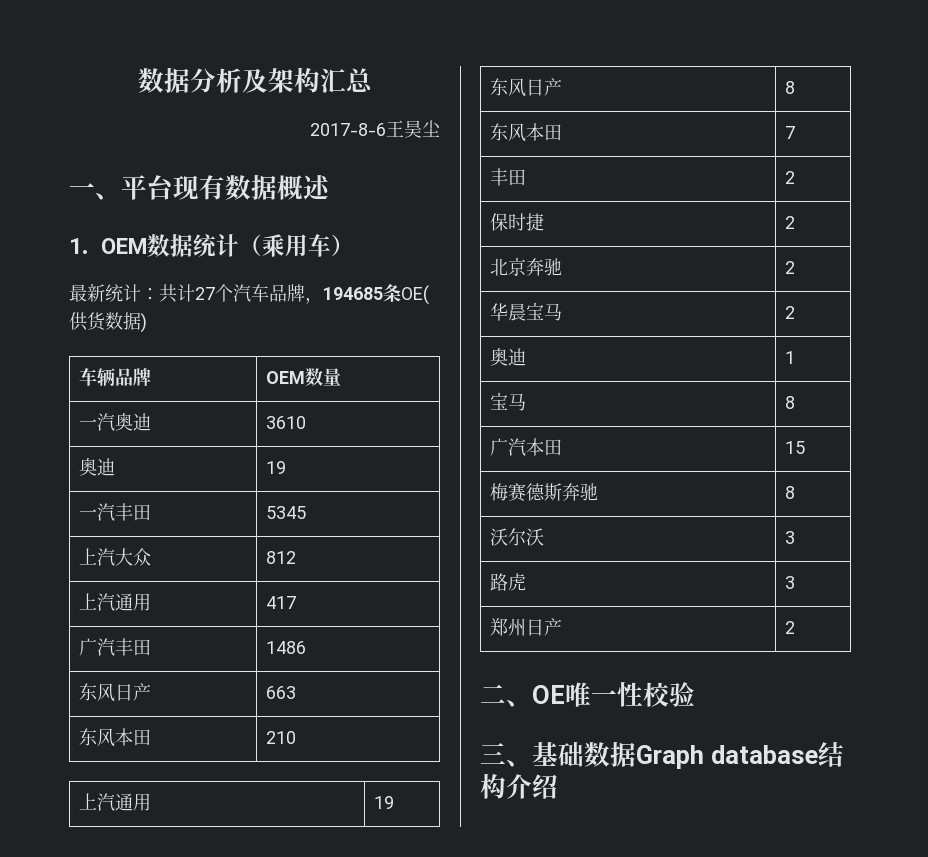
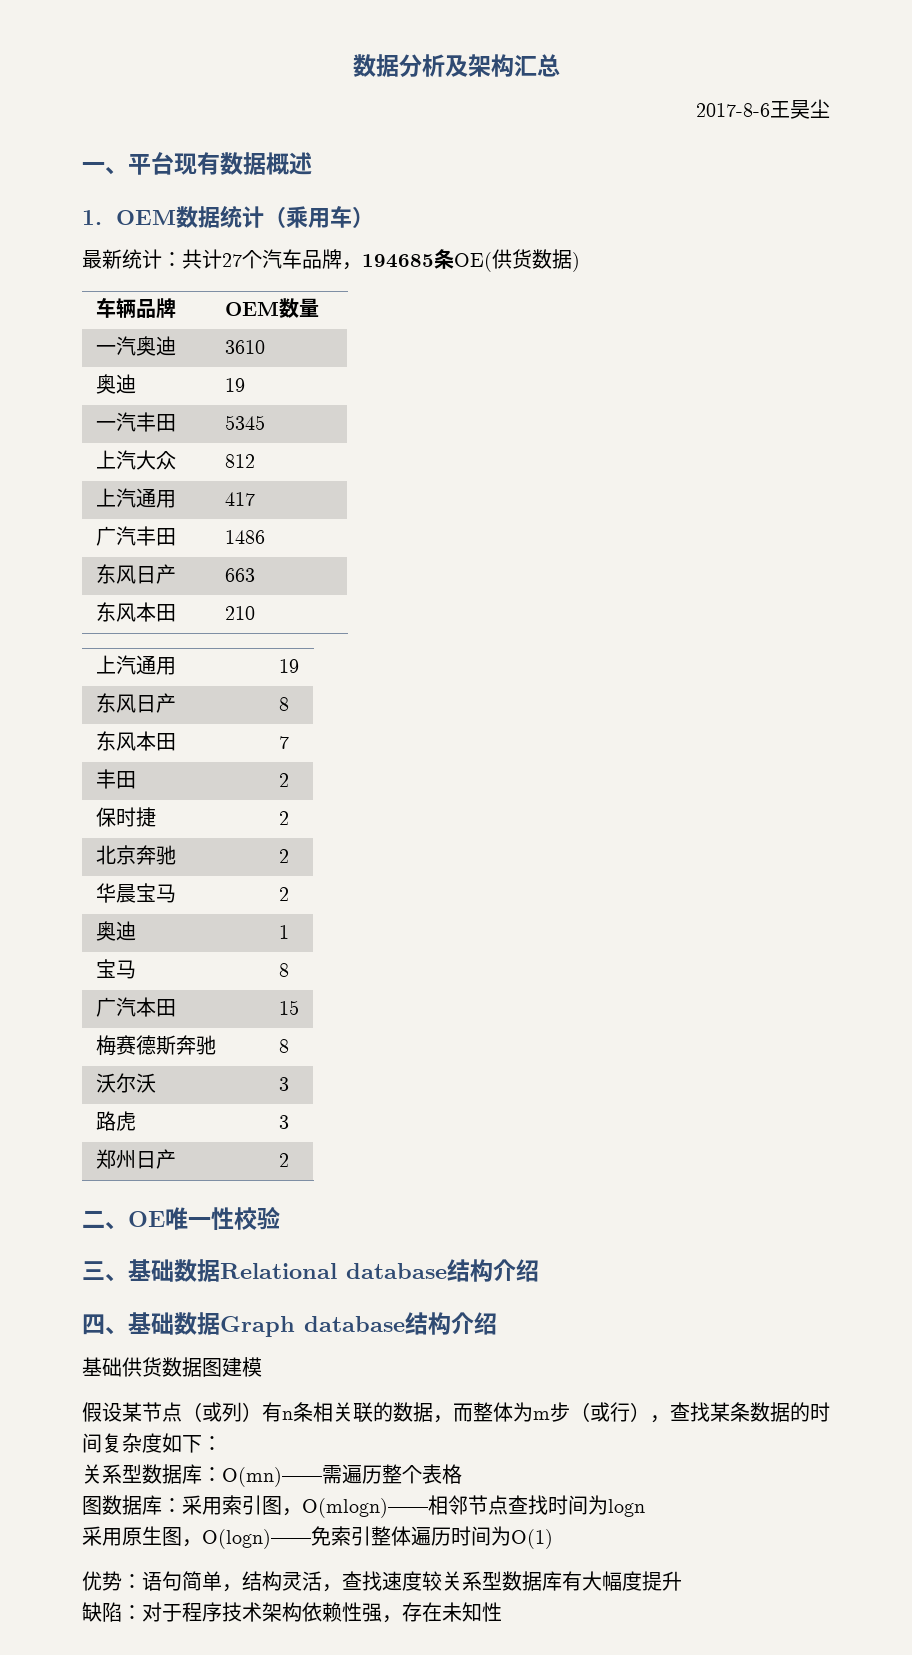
- 三、基础数据Graph database结构介绍
+ 三、基础数据Relational database结构介绍
+ 四、基础数据Graph database结构介绍
+ 基础供货数据图建模
+ 假设某节点（或列）有n条相关联的数据，而整体为m步（或行），查找某条数据的时间复杂度如下：
+ 关系型数据库：O(mn)——需遍历整个表格
+ 图数据库：采用索引图，O(mlogn)——相邻节点查找时间为logn
+ 采用原生图，O(logn)——免索引整体遍历时间为O(1)
+ 优势：语句简单，结构灵活，查找速度较关系型数据库有大幅度提升
+ 缺陷：对于程序技术架构依赖性强，存在未知性

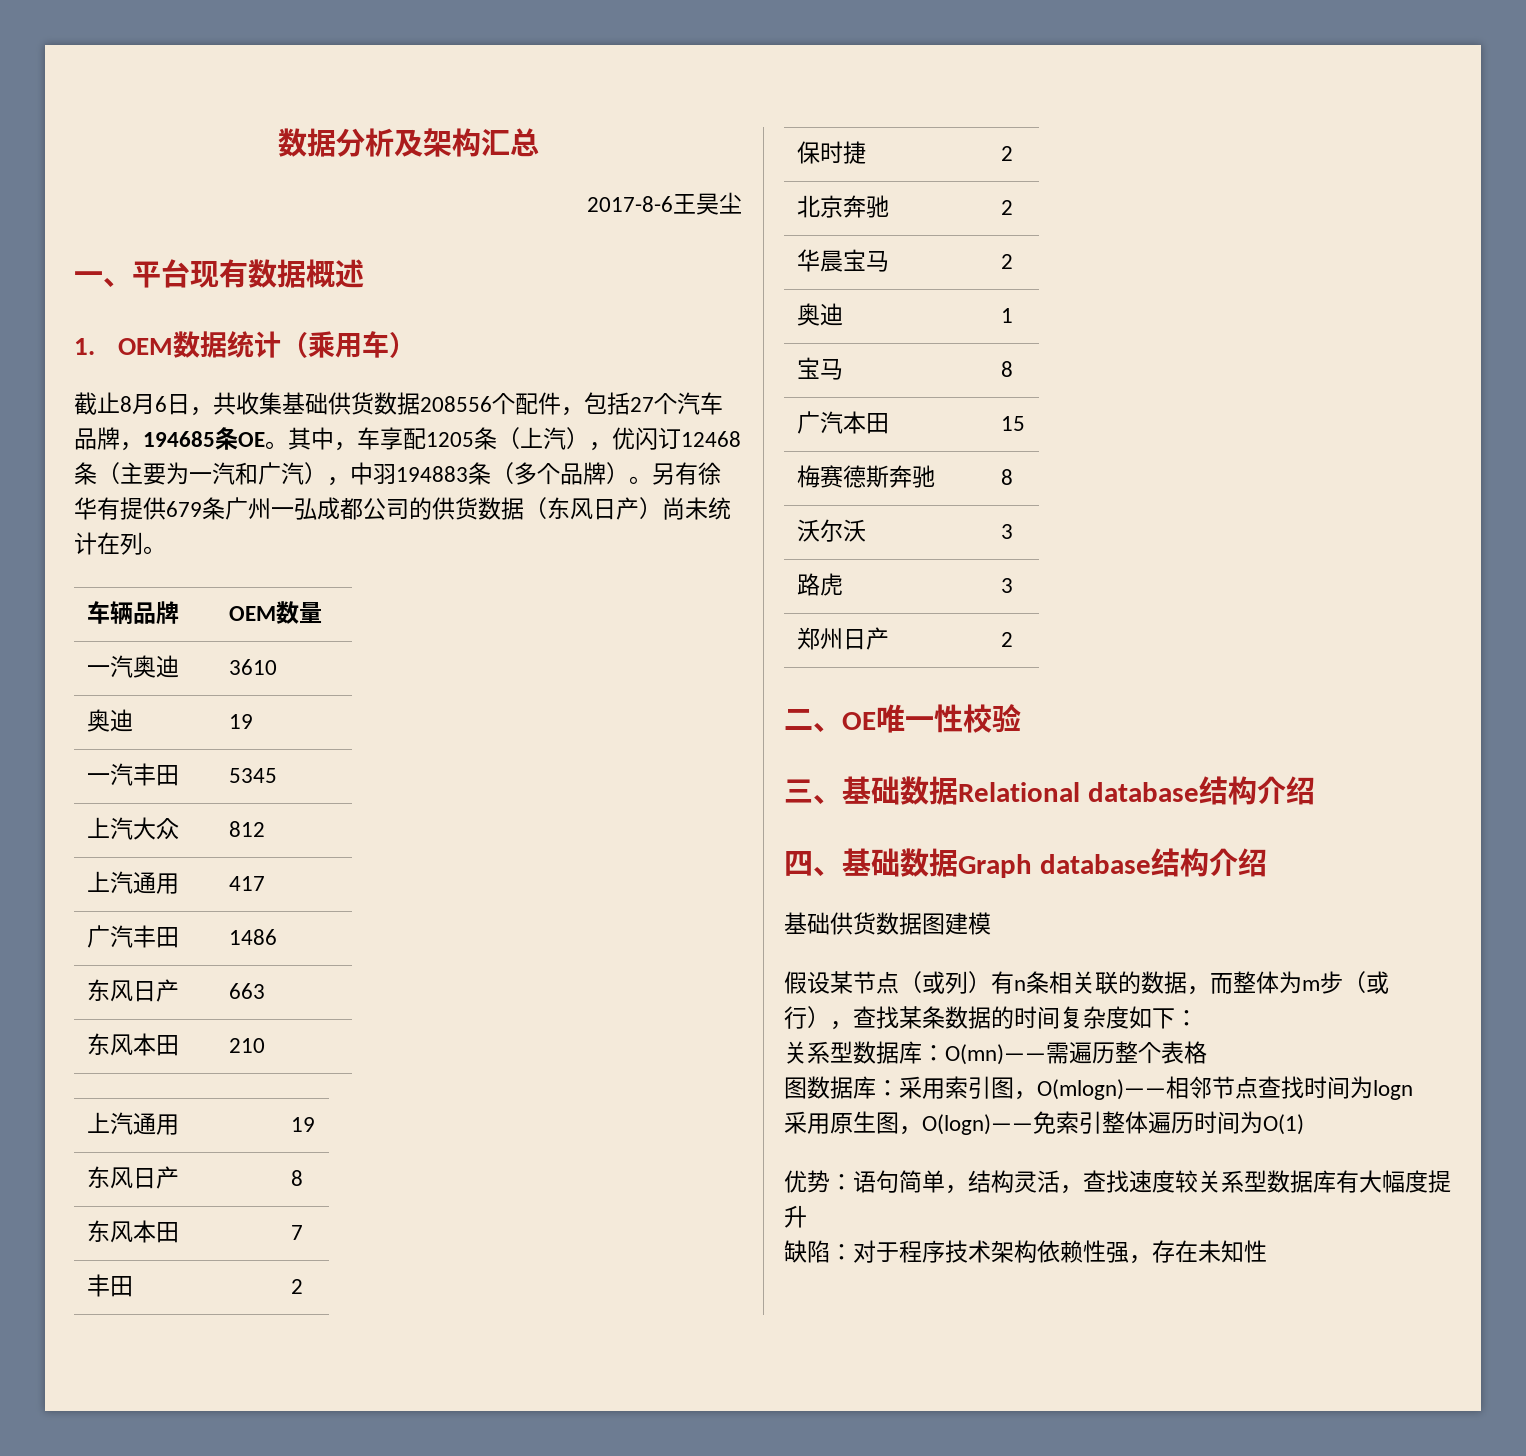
- 最新统计：共计27个汽车品牌，194685条OE(供货数据)
+ 截止8月6日，共收集基础供货数据208556个配件，包括27个汽车品牌，194685条OE。其中，车享配1205条（上汽），优闪订12468条（主要为一汽和广汽），中羽194883条（多个品牌）。另有徐华有提供679条广州一弘成都公司的供货数据（东风日产）尚未统计在列。

